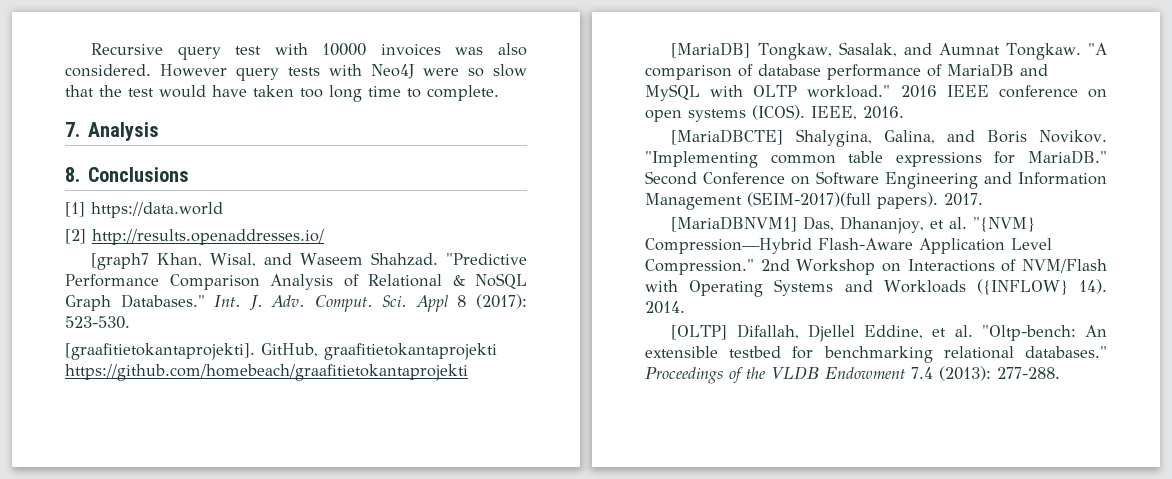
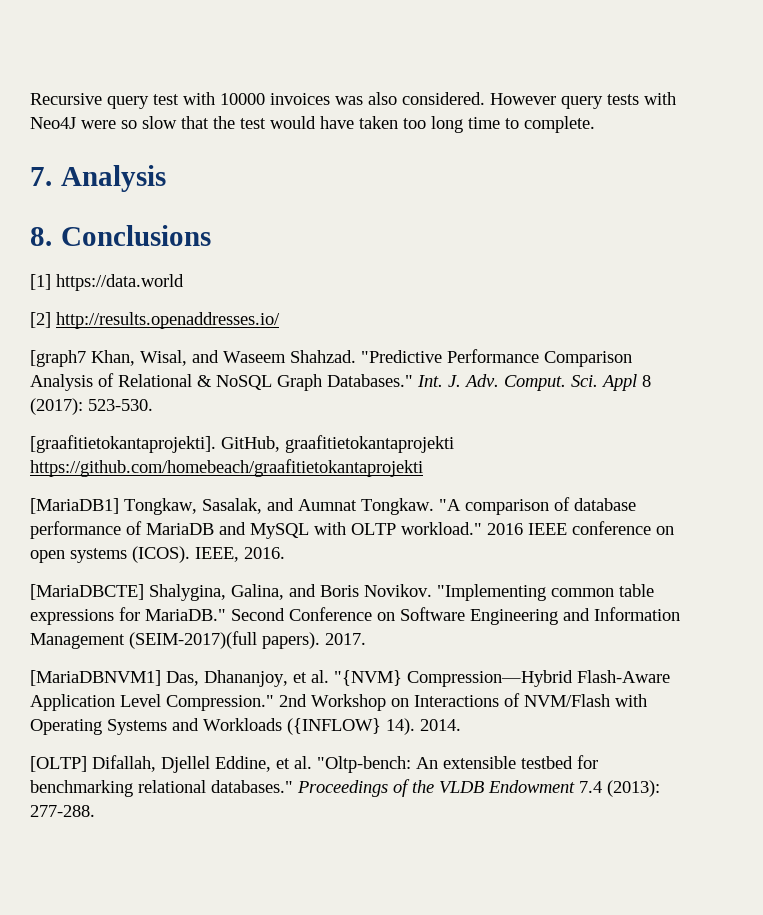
- [MariaDB] Tongkaw, Sasalak, and Aumnat Tongkaw.
+ [MariaDB1] Tongkaw, Sasalak, and Aumnat Tongkaw.

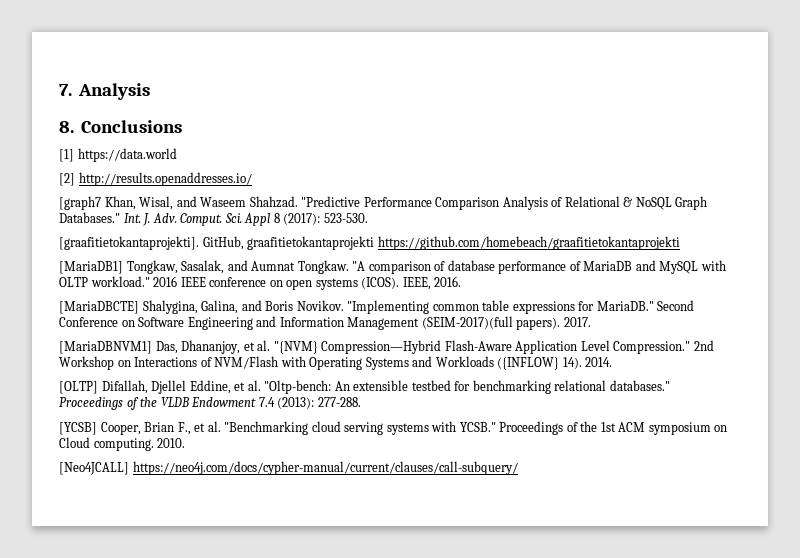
- Recursive query test with 10000 invoices was also considered. However query tests with Neo4J were so slow that the test would have taken too long time to complete.
+ [YCSB] Cooper, Brian F., et al. "Benchmarking cloud serving systems with YCSB." Proceedings of the 1st ACM symposium on Cloud computing. 2010.
+ [Neo4JCALL] https://neo4j.com/docs/cypher-manual/current/clauses/call-subquery/

